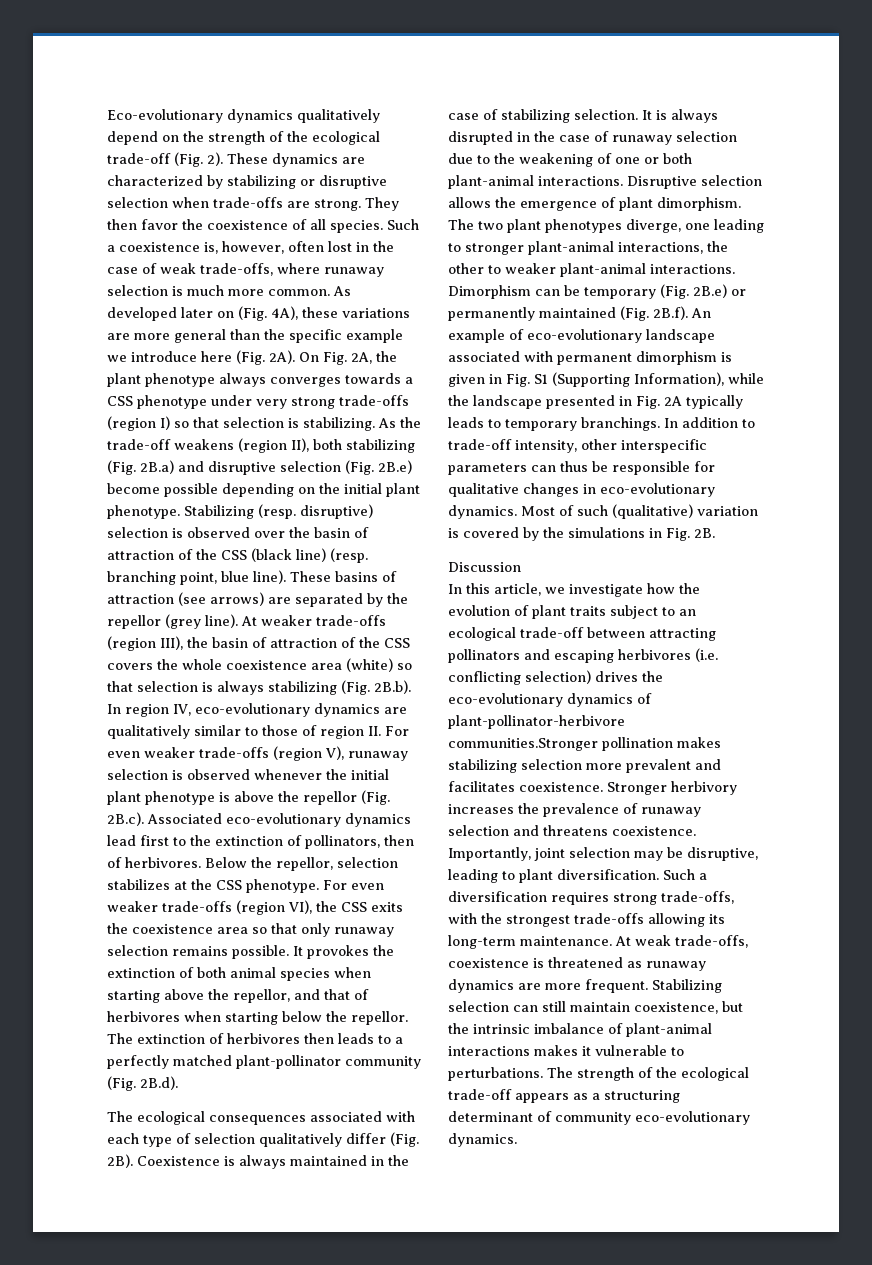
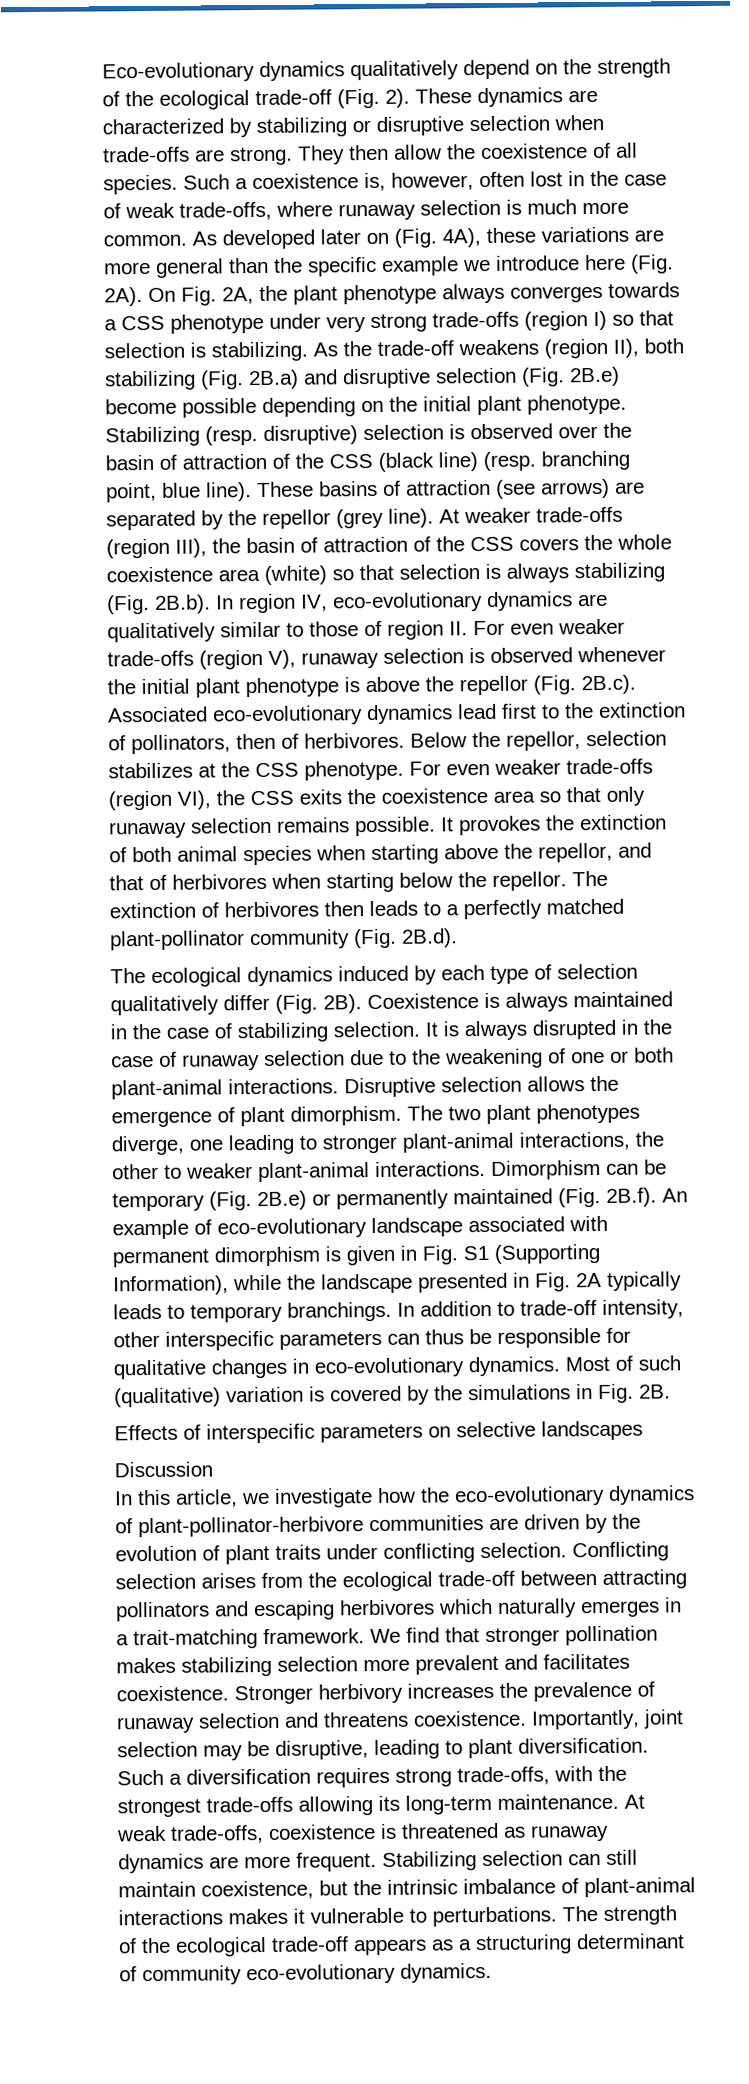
- They then favor the coexistence of all species.
+ They then allow the coexistence of all species.
- The ecological consequences associated with each type of selection qualitatively differ (Fig. 2B).
+ The ecological dynamics induced by each type of selection qualitatively differ (Fig. 2B).
+ Effects of interspecific parameters on selective landscapes
- In this article, we investigate how the evolution of plant traits subject to an ecological trade-off between attracting pollinators and escaping herbivores (i.e. conflicting selection) drives the eco-evolutionary dynamics of plant-pollinator-herbivore communities.Stronger pollination makes stabilizing selection more prevalent and facilitates coexistence.
+ In this article, we investigate how the eco-evolutionary dynamics of plant-pollinator-herbivore communities are driven by the evolution of plant traits under conflicting selection. Conflicting selection arises from the ecological trade-off between attracting pollinators and escaping herbivores which naturally emerges in a trait-matching framework. We find that stronger pollination makes stabilizing selection more prevalent and facilitates coexistence.

